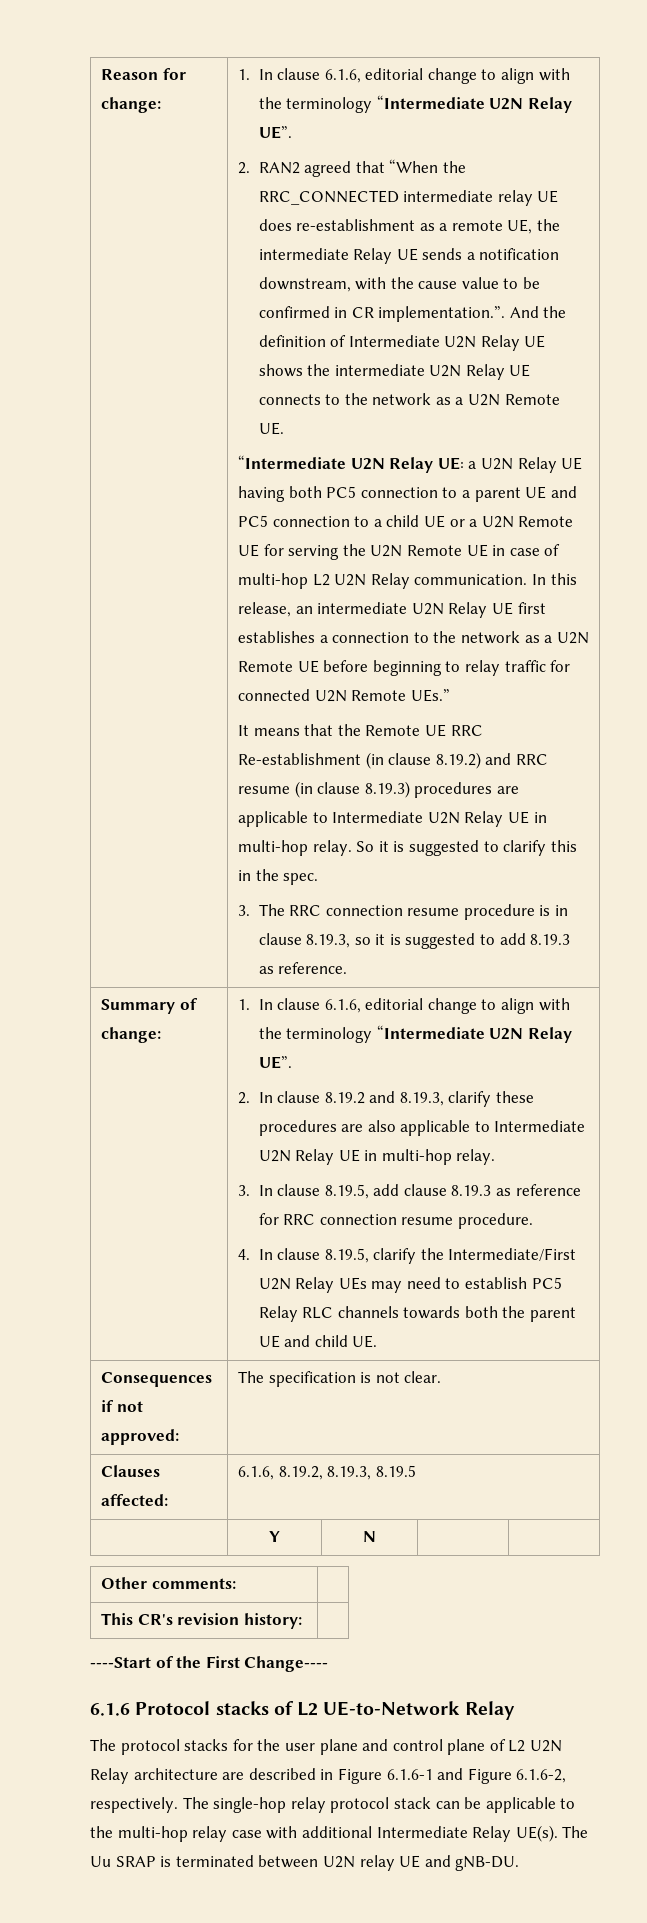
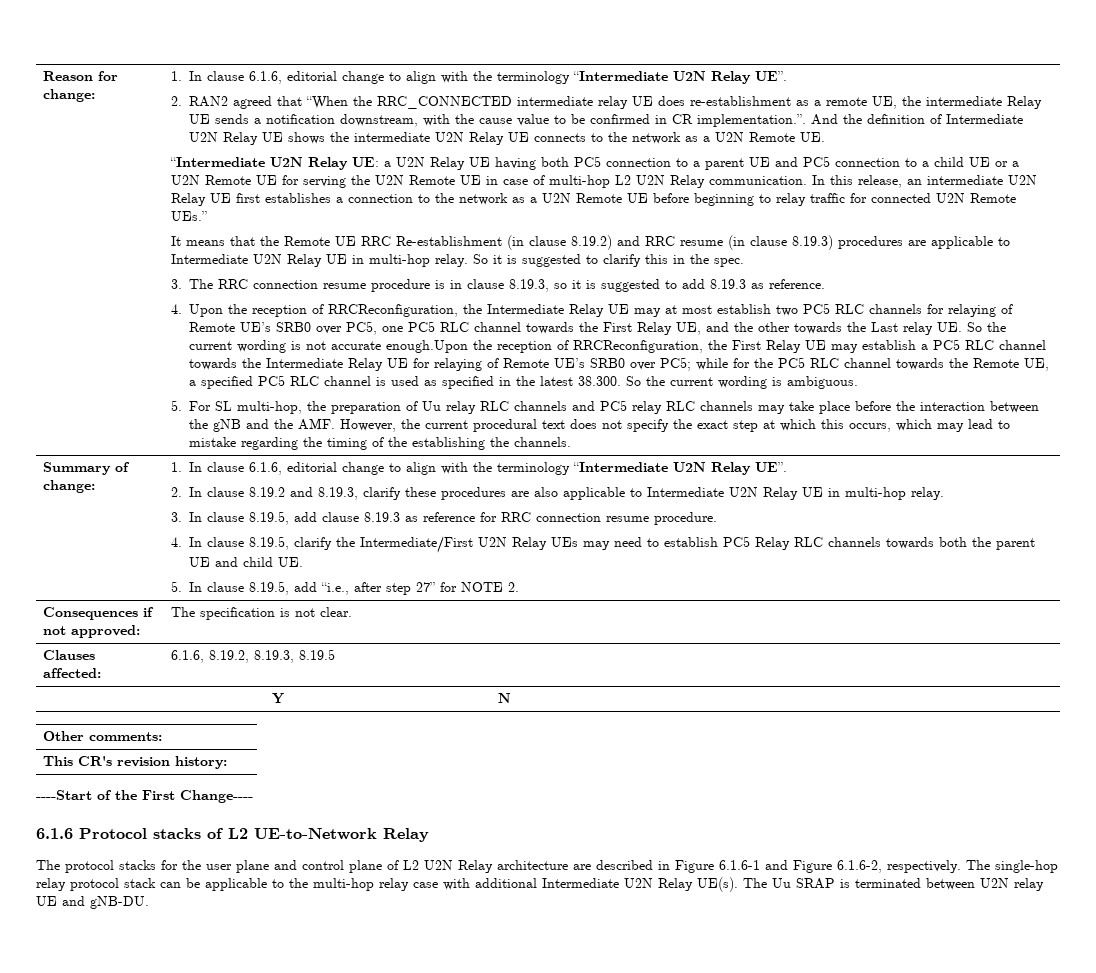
+ 4. Upon the reception of RRCReconfiguration, the Intermediate Relay UE may at most establish two PC5 RLC channels for relaying of Remote UE’s SRB0 over PC5, one PC5 RLC channel towards the First Relay UE, and the other towards the Last relay UE. So the current wording is not accurate enough.Upon the reception of RRCReconfiguration, the First Relay UE may establish a PC5 RLC channel towards the Intermediate Relay UE for relaying of Remote UE’s SRB0 over PC5; while for the PC5 RLC channel towards the Remote UE, a specified PC5 RLC channel is used as specified in the latest 38.300. So the current wording is ambiguous.
+ 5. For SL multi-hop, the preparation of Uu relay RLC channels and PC5 relay RLC channels may take place before the interaction between the gNB and the AMF. However, the current procedural text does not specify the exact step at which this occurs, which may lead to mistake regarding the timing of the establishing the channels.
+ 5. In clause 8.19.5, add “i.e., after step 27” for NOTE 2.
- The single-hop relay protocol stack can be applicable to the multi-hop relay case with additional Intermediate Relay UE(s).
+ The single-hop relay protocol stack can be applicable to the multi-hop relay case with additional Intermediate U2N Relay UE(s).

